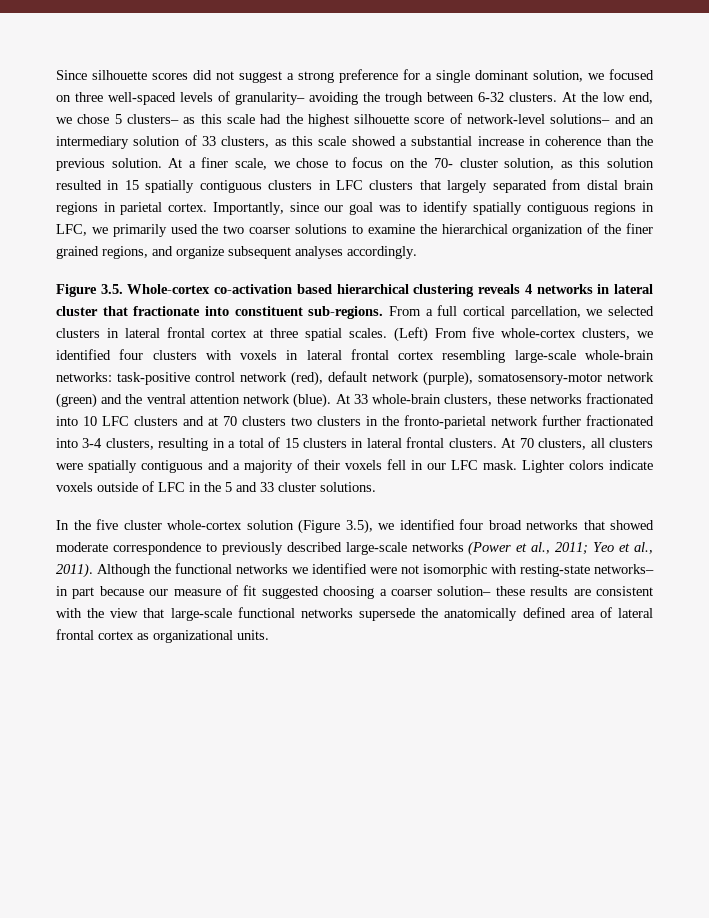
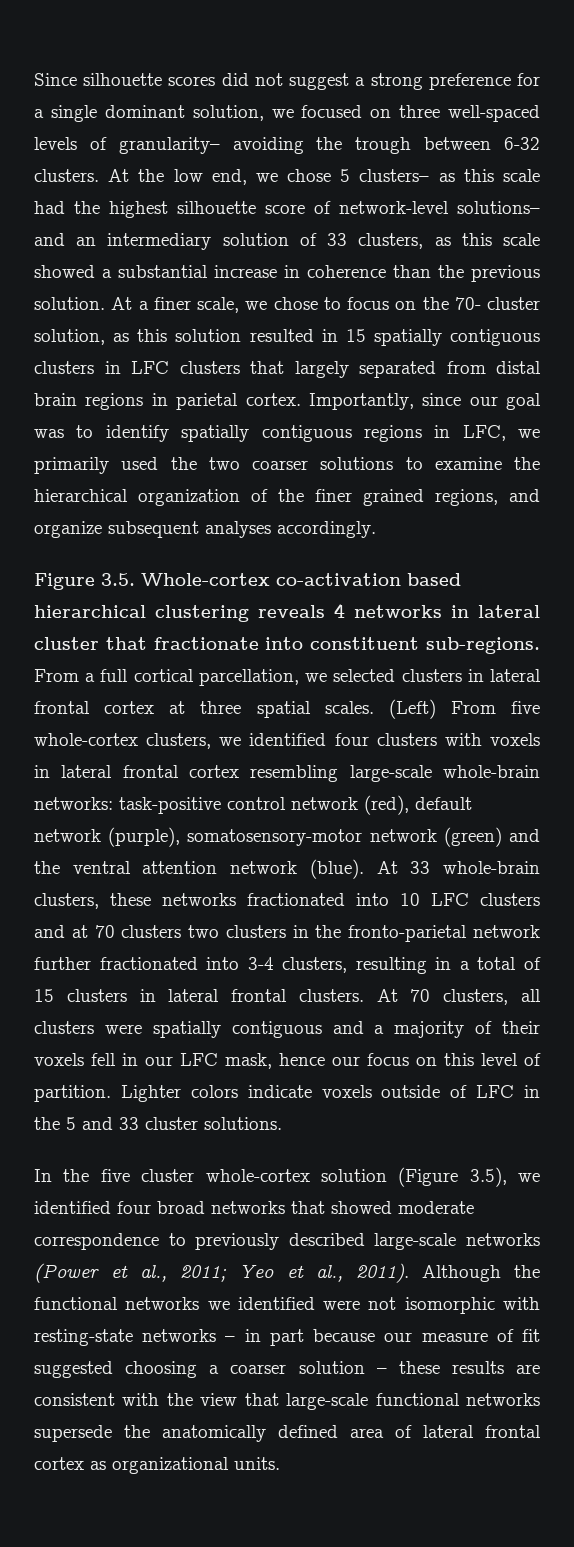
- At 70 clusters, all clusters were spatially contiguous and a majority of their voxels fell in our LFC mask.
+ At 70 clusters, all clusters were spatially contiguous and a majority of their voxels fell in our LFC mask, hence our focus on this level of partition.
- Although the functional networks we identified were not isomorphic with resting-state networks– in part because our measure of fit suggested choosing a coarser solution– these results are consistent with the view that large-scale functional networks supersede the anatomically defined area of lateral frontal cortex as organizational units.
+ Although the functional networks we identified were not isomorphic with resting-state networks – in part because our measure of fit suggested choosing a coarser solution – these results are consistent with the view that large-scale functional networks supersede the anatomically defined area of lateral frontal cortex as organizational units.

